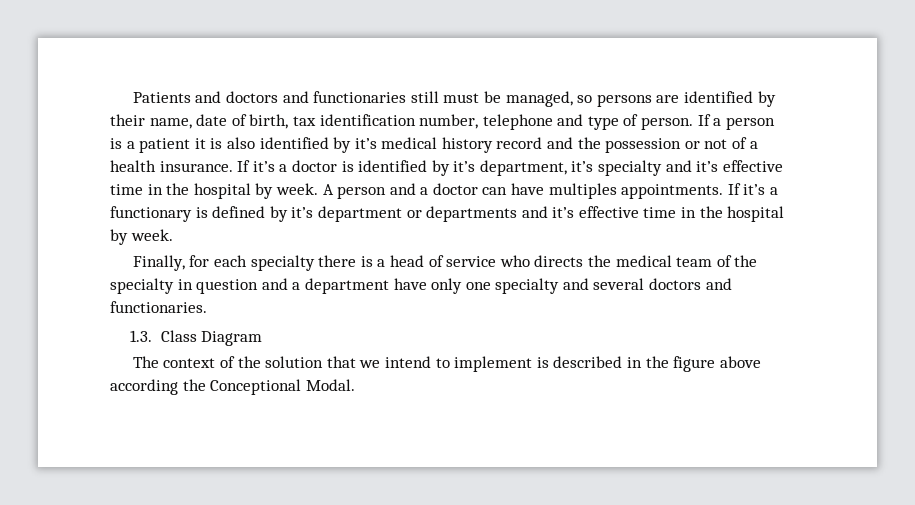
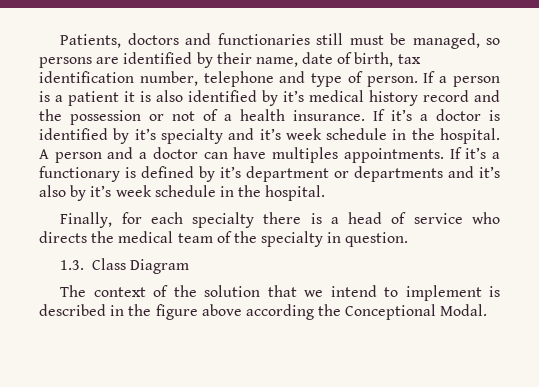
- Patients and doctors and functionaries still must be managed, so persons are identified by their name, date of birth, tax identification number, telephone and type of person.
+ Patients, doctors and functionaries still must be managed, so persons are identified by their name, date of birth, tax identification number, telephone and type of person.
- If it’s a doctor is identified by it’s department, it’s specialty and it’s effective time in the hospital by week.
+ If it’s a doctor is identified by it’s specialty and it’s week schedule in the hospital.
- If it’s a functionary is defined by it’s department or departments and it’s effective time in the hospital by week.
+ If it’s a functionary is defined by it’s department or departments and it’s also by it’s week schedule in the hospital.
- Finally, for each specialty there is a head of service who directs the medical team of the specialty in question and a department have only one specialty and several doctors and functionaries.
+ Finally, for each specialty there is a head of service who directs the medical team of the specialty in question.

